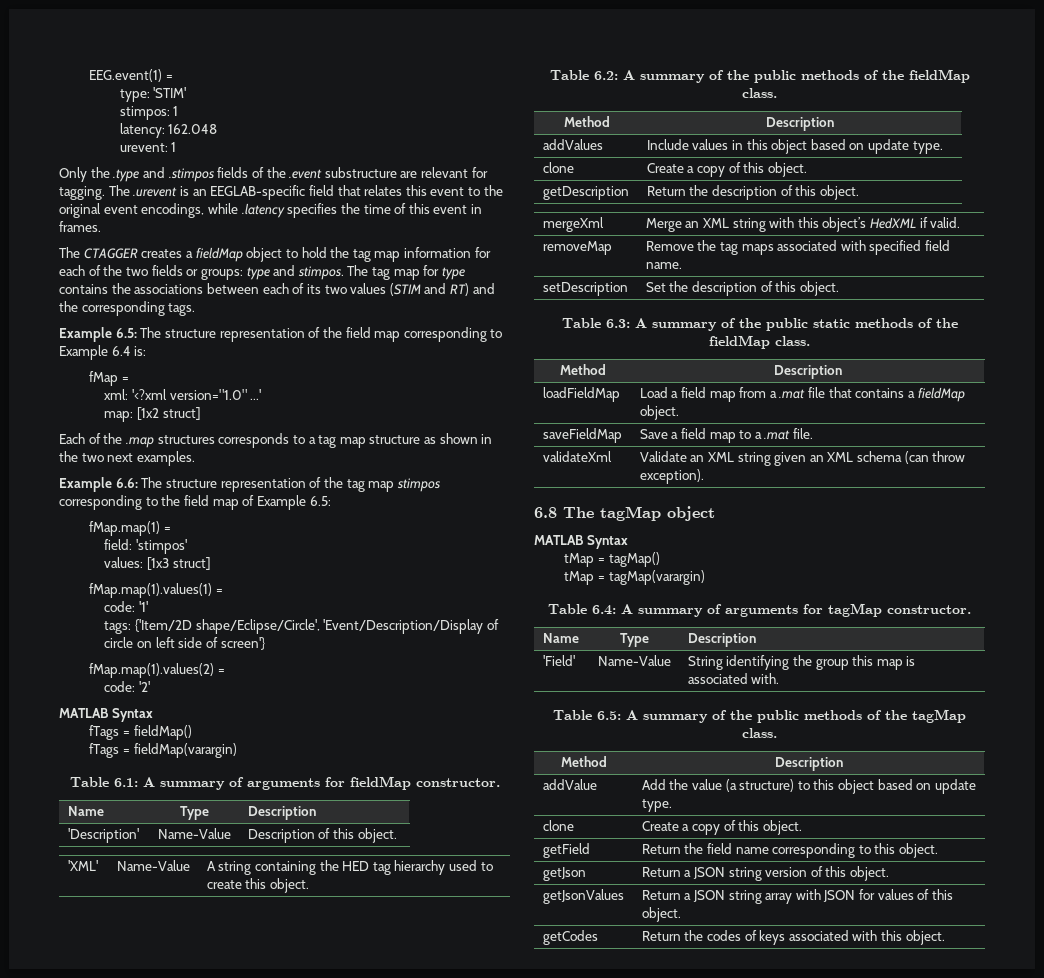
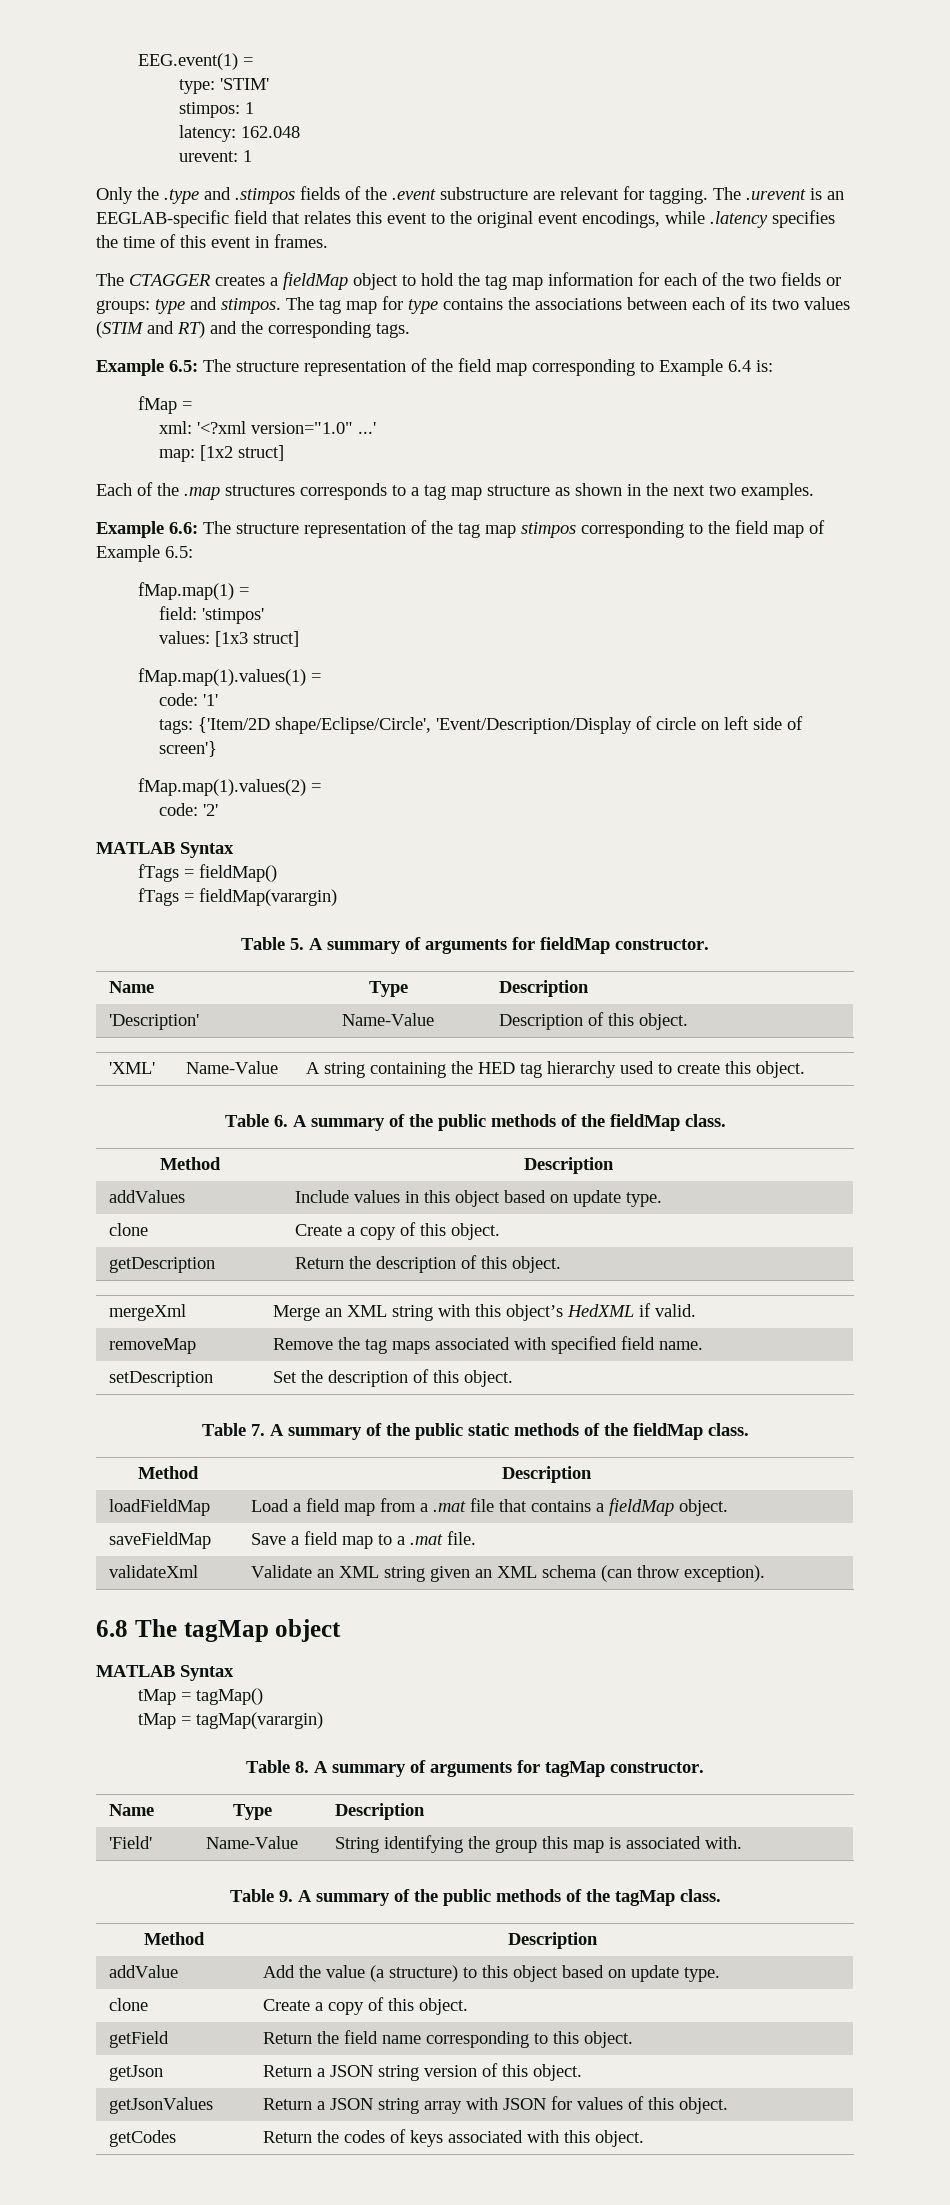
- Each of the .map structures corresponds to a tag map structure as shown in the two next examples.
+ Each of the .map structures corresponds to a tag map structure as shown in the next two examples.
- Table 6.1: A summary of arguments for fieldMap constructor.
+ Table 5. A summary of arguments for fieldMap constructor.
- Table 6.2: A summary of the public methods of the fieldMap class.
+ Table 6. A summary of the public methods of the fieldMap class.
- Table 6.3: A summary of the public static methods of the fieldMap class.
+ Table 7. A summary of the public static methods of the fieldMap class.
- Table 6.4: A summary of arguments for tagMap constructor.
+ Table 8. A summary of arguments for tagMap constructor.
- Table 6.5: A summary of the public methods of the tagMap class.
+ Table 9. A summary of the public methods of the tagMap class.

